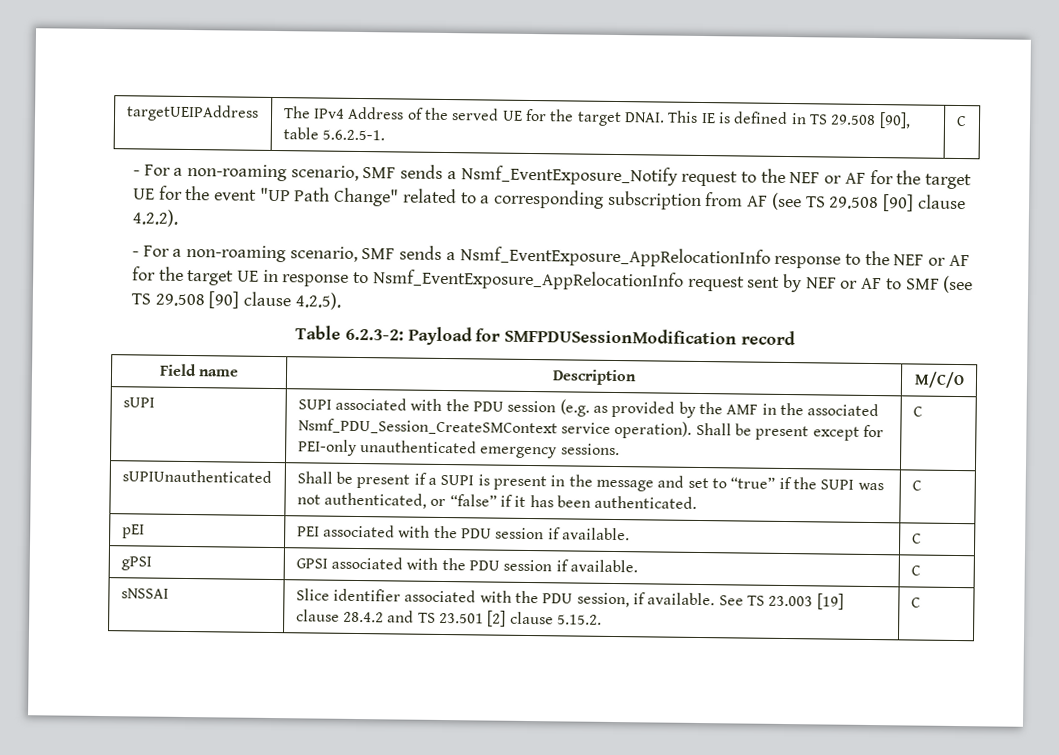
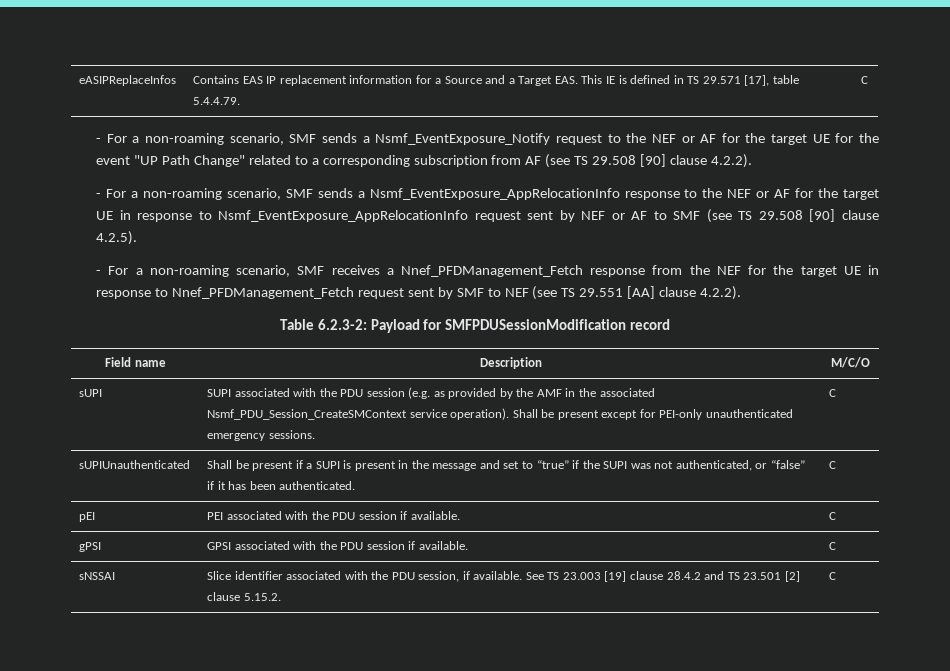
- targetUEIPAddress | The IPv4 Address of the served UE for the target DNAI. This IE is defined in TS 29.508 [90], table 5.6.2.5-1. | C
+ eASIPReplaceInfos | Contains EAS IP replacement information for a Source and a Target EAS. This IE is defined in TS 29.571 [17], table 5.4.4.79. | C
+ - For a non-roaming scenario, SMF receives a Nnef_PFDManagement_Fetch response from the NEF for the target UE in response to Nnef_PFDManagement_Fetch request sent by SMF to NEF (see TS 29.551 [AA] clause 4.2.2).

